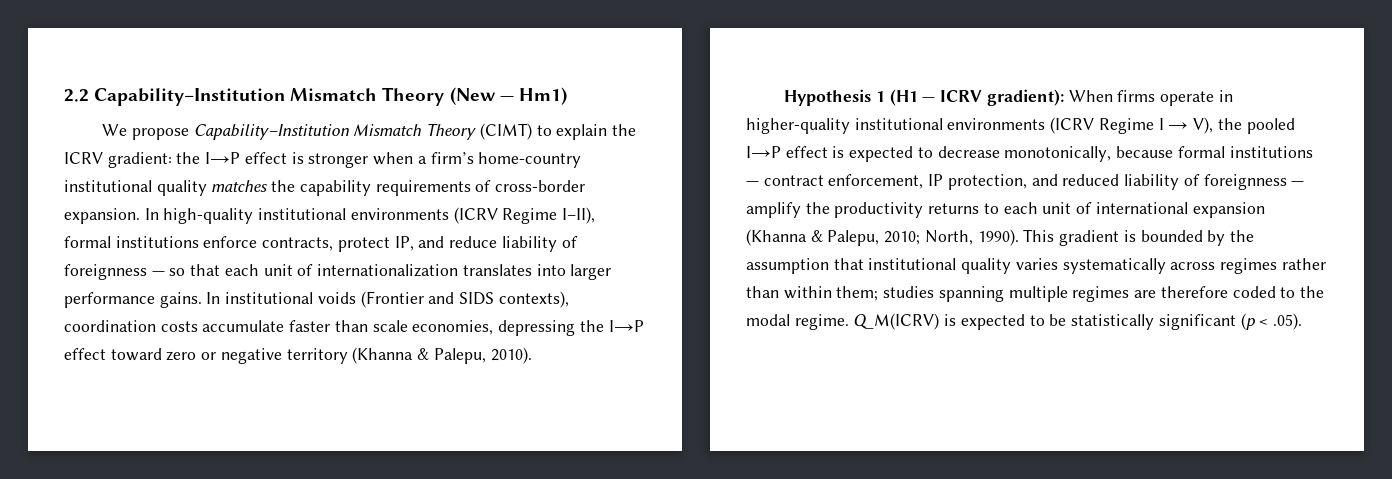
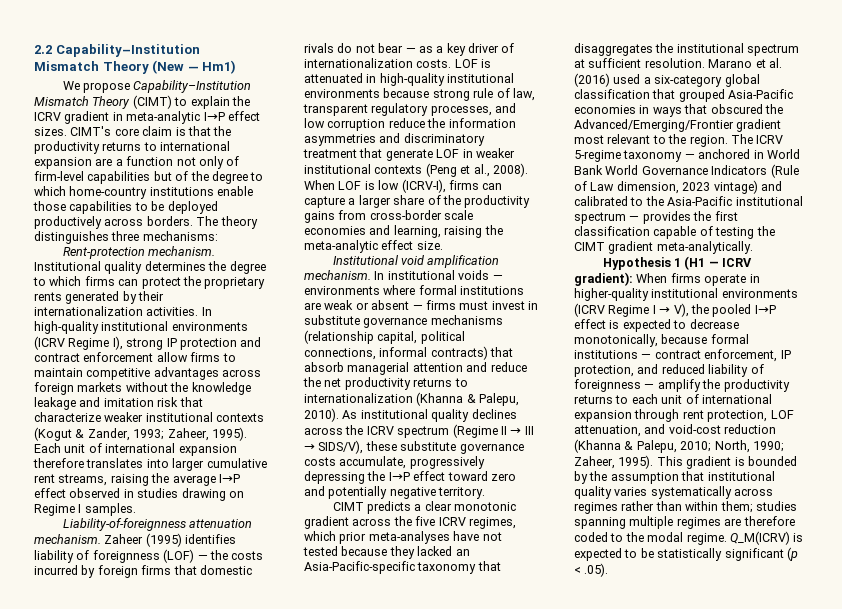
- We propose Capability–Institution Mismatch Theory (CIMT) to explain the ICRV gradient: the I→P effect is stronger when a firm’s home-country institutional quality matches the capability requirements of cross-border expansion.
+ We propose Capability–Institution Mismatch Theory (CIMT) to explain the ICRV gradient in meta-analytic I→P effect sizes. CIMT's core claim is that the productivity returns to international expansion are a function not only of firm-level capabilities but of the degree to which home-country institutions enable those capabilities to be deployed productively across borders. The theory distinguishes three mechanisms:
+ Rent-protection mechanism. Institutional quality determines the degree to which firms can protect the proprietary rents generated by their internationalization activities.
- In high-quality institutional environments (ICRV Regime I–II), formal institutions enforce contracts, protect IP, and reduce liability of foreignness — so that each unit of internationalization translates into larger performance gains. In institutional voids (Frontier and SIDS contexts), coordination costs accumulate faster than scale economies, depressing the I→P effect toward zero or negative territory (Khanna & Palepu, 2010).
+ In high-quality institutional environments (ICRV Regime I), strong IP protection and contract enforcement allow firms to maintain competitive advantages across foreign markets without the knowledge leakage and imitation risk that characterize weaker institutional contexts (Kogut & Zander, 1993; Zaheer, 1995). Each unit of international expansion therefore translates into larger cumulative rent streams, raising the average I→P effect observed in studies drawing on Regime I samples.
+ Liability-of-foreignness attenuation mechanism. Zaheer (1995) identifies liability of foreignness (LOF) — the costs incurred by foreign firms that domestic rivals do not bear — as a key driver of internationalization costs. LOF is attenuated in high-quality institutional environments because strong rule of law, transparent regulatory processes, and low corruption reduce the information asymmetries and discriminatory treatment that generate LOF in weaker institutional contexts (Peng et al., 2008). When LOF is low (ICRV-I), firms can capture a larger share of the productivity gains from cross-border scale economies and learning, raising the meta-analytic effect size.
+ Institutional void amplification mechanism. In institutional voids — environments where formal institutions are weak or absent — firms must invest in substitute governance mechanisms (relationship capital, political connections, informal contracts) that absorb managerial attention and reduce the net productivity returns to internationalization (Khanna & Palepu, 2010). As institutional quality declines across the ICRV spectrum (Regime II → III → SIDS/V), these substitute governance costs accumulate, progressively depressing the I→P effect toward zero and potentially negative territory.
+ CIMT predicts a clear monotonic gradient across the five ICRV regimes, which prior meta-analyses have not tested because they lacked an Asia-Pacific-specific taxonomy that disaggregates the institutional spectrum at sufficient resolution. Marano et al. (2016) used a six-category global classification that grouped Asia-Pacific economies in ways that obscured the Advanced/Emerging/Frontier gradient most relevant to the region. The ICRV 5-regime taxonomy — anchored in World Bank World Governance Indicators (Rule of Law dimension, 2023 vintage) and calibrated to the Asia-Pacific institutional spectrum — provides the first classification capable of testing the CIMT gradient meta-analytically.
- Hypothesis 1 (H1 — ICRV gradient): When firms operate in higher-quality institutional environments (ICRV Regime I → V), the pooled I→P effect is expected to decrease monotonically, because formal institutions — contract enforcement, IP protection, and reduced liability of foreignness — amplify the productivity returns to each unit of international expansion (Khanna & Palepu, 2010; North, 1990).
+ Hypothesis 1 (H1 — ICRV gradient): When firms operate in higher-quality institutional environments (ICRV Regime I → V), the pooled I→P effect is expected to decrease monotonically, because formal institutions — contract enforcement, IP protection, and reduced liability of foreignness — amplify the productivity returns to each unit of international expansion through rent protection, LOF attenuation, and void-cost reduction (Khanna & Palepu, 2010; North, 1990; Zaheer, 1995).

